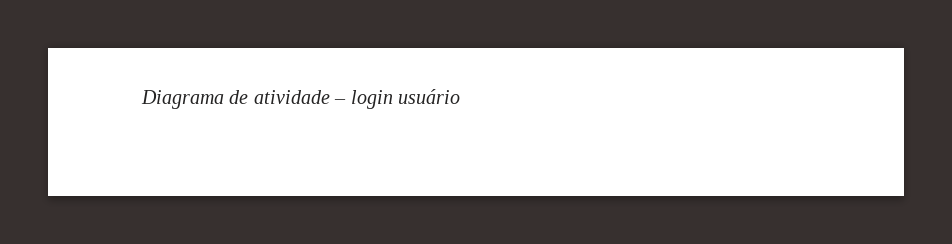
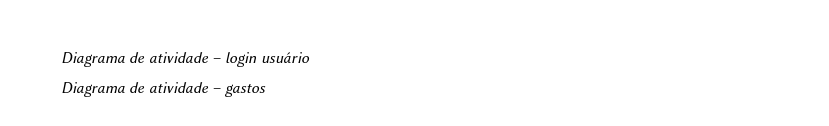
+ Diagrama de atividade – gastos

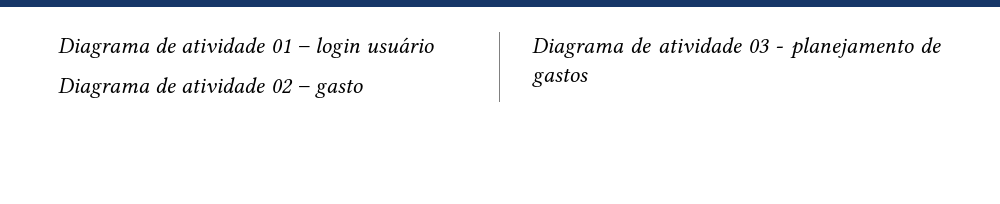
- Diagrama de atividade – login usuário
+ Diagrama de atividade 01 – login usuário
- Diagrama de atividade – gastos
+ Diagrama de atividade 02 – gasto
+ Diagrama de atividade 03 - planejamento de gastos

